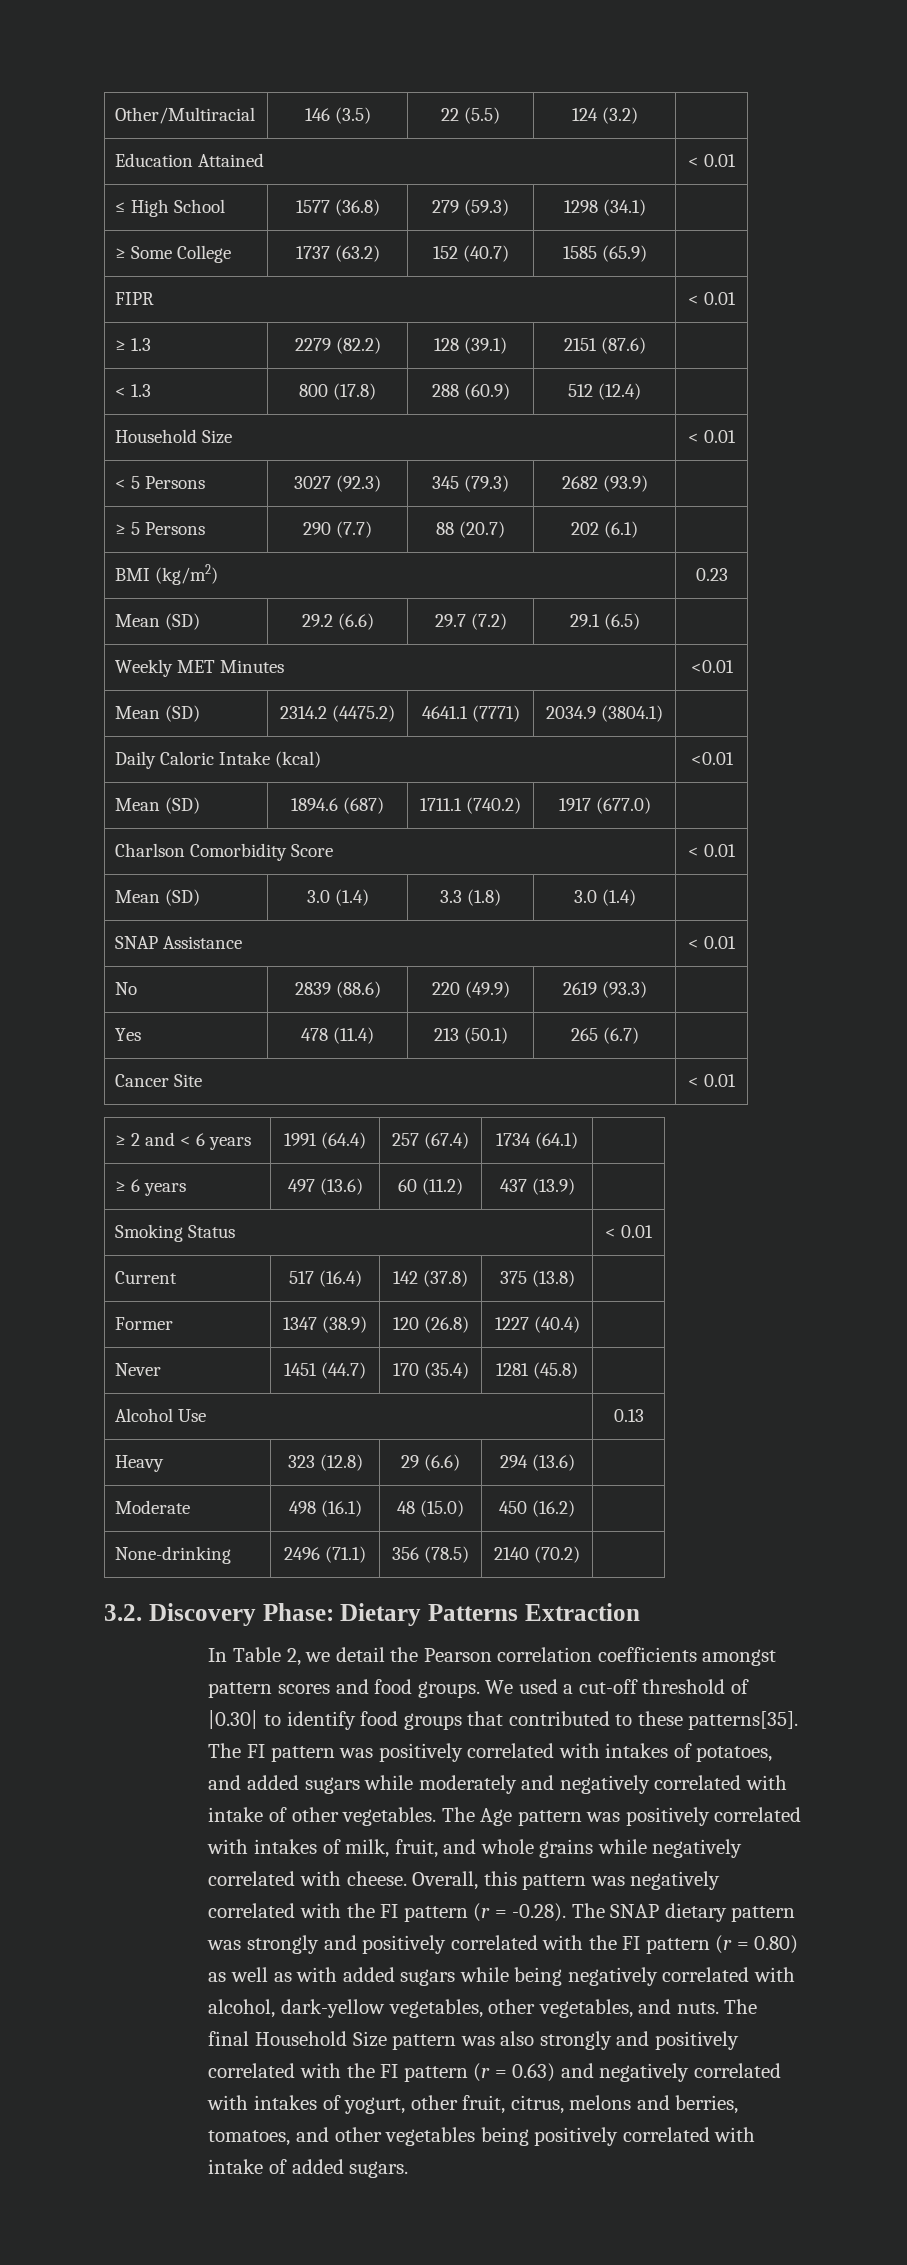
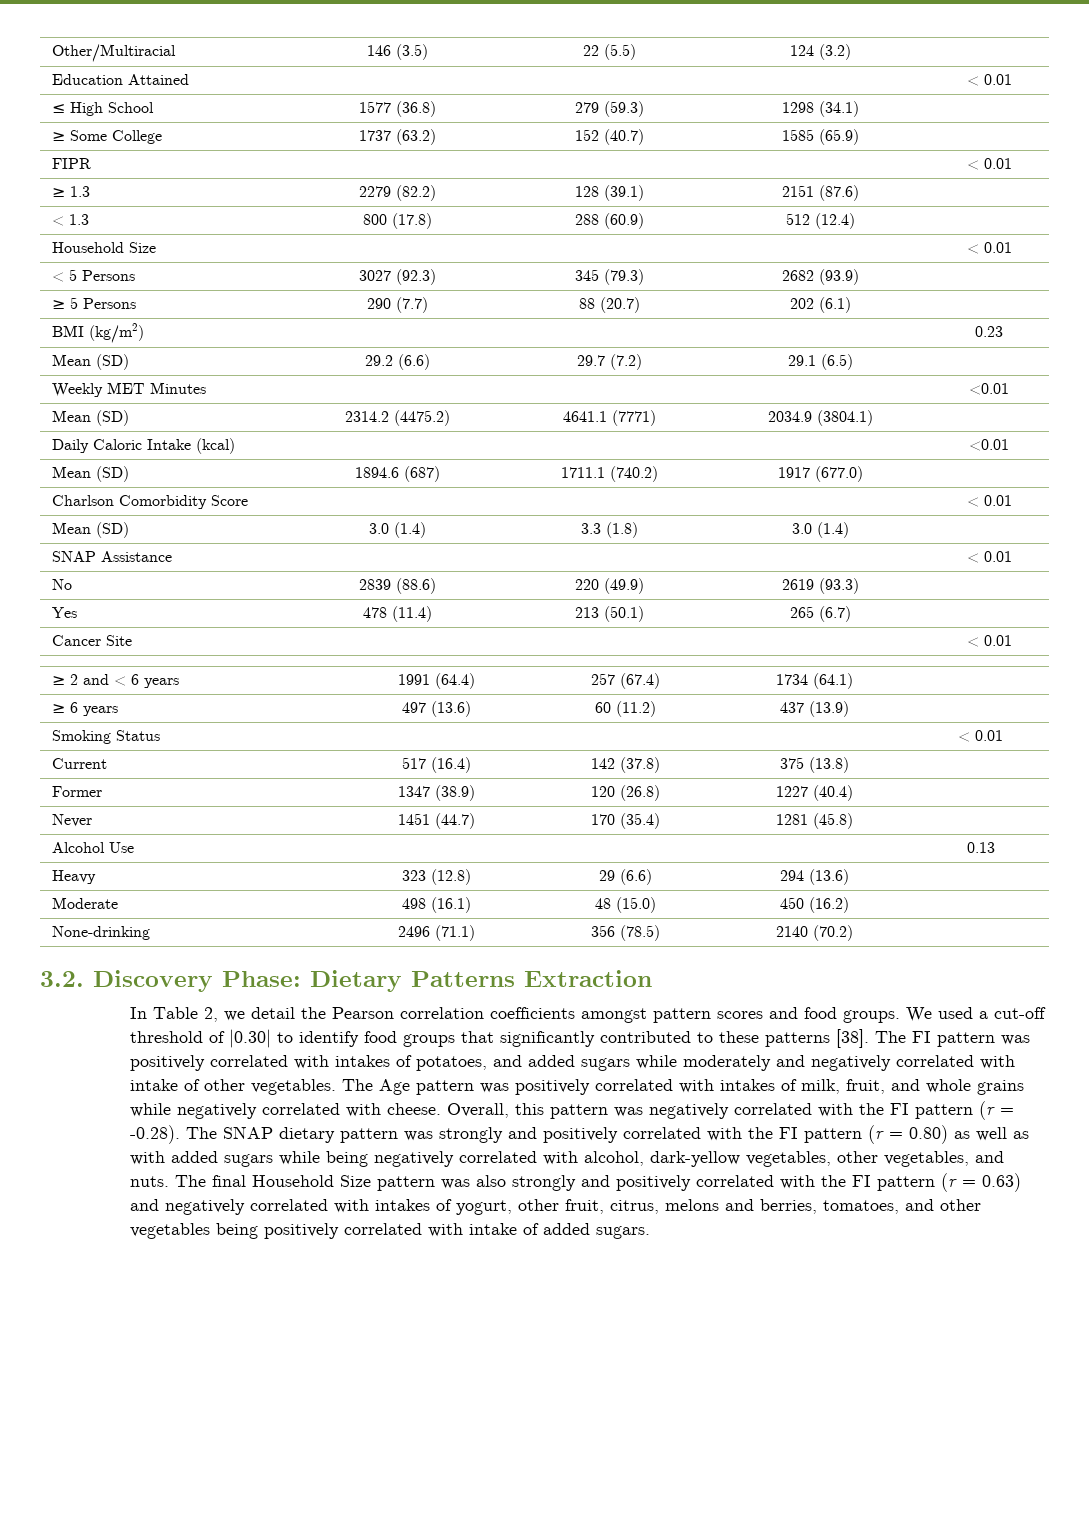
- We used a cut-off threshold of |0.30| to identify food groups that contributed to these patterns[35].
+ We used a cut-off threshold of |0.30| to identify food groups that significantly contributed to these patterns [38].

